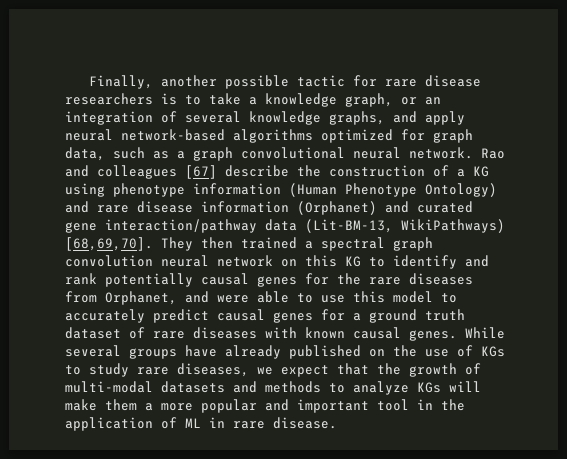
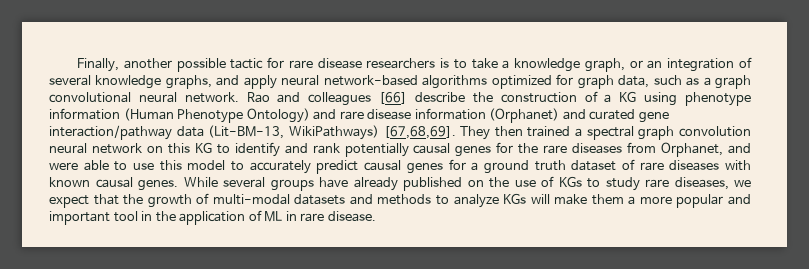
- Rao and colleagues [67] describe the construction of a KG using phenotype information (Human Phenotype Ontology) and rare disease information (Orphanet) and curated gene interaction/pathway data (Lit-BM-13, WikiPathways) [68,69,70].
+ Rao and colleagues [66] describe the construction of a KG using phenotype information (Human Phenotype Ontology) and rare disease information (Orphanet) and curated gene interaction/pathway data (Lit-BM-13, WikiPathways) [67,68,69].

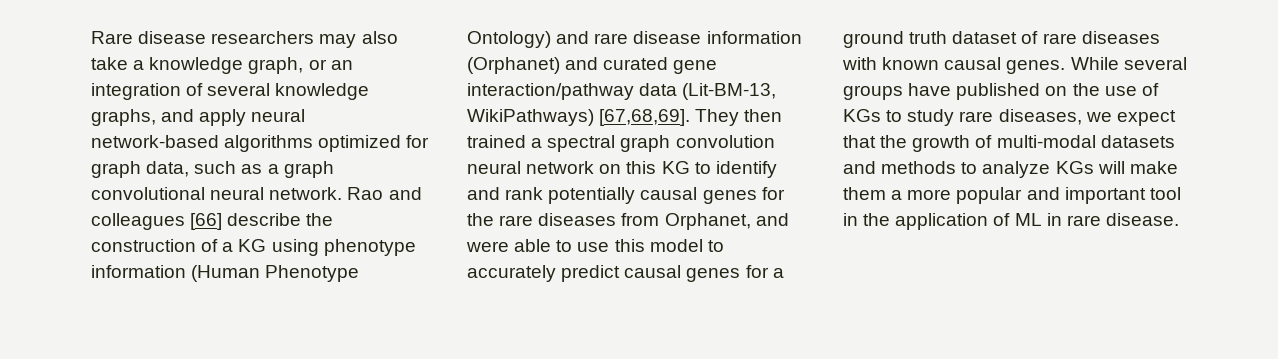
- Finally, another possible tactic for rare disease researchers is to take a knowledge graph, or an integration of several knowledge graphs, and apply neural network-based algorithms optimized for graph data, such as a graph convolutional neural network.
+ Rare disease researchers may also take a knowledge graph, or an integration of several knowledge graphs, and apply neural network-based algorithms optimized for graph data, such as a graph convolutional neural network.
- While several groups have already published on the use of KGs to study rare diseases, we expect that the growth of multi-modal datasets and methods to analyze KGs will make them a more popular and important tool in the application of ML in rare disease.
+ While several groups have published on the use of KGs to study rare diseases, we expect that the growth of multi-modal datasets and methods to analyze KGs will make them a more popular and important tool in the application of ML in rare disease.

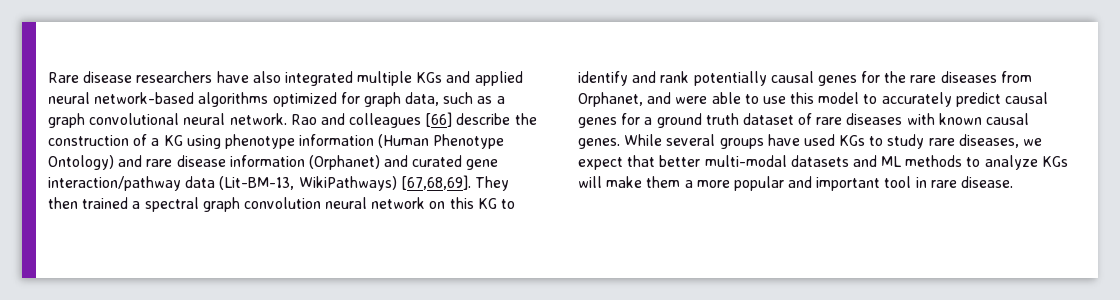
- Rare disease researchers may also take a knowledge graph, or an integration of several knowledge graphs, and apply neural network-based algorithms optimized for graph data, such as a graph convolutional neural network.
+ Rare disease researchers have also integrated multiple KGs and applied neural network-based algorithms optimized for graph data, such as a graph convolutional neural network.
- While several groups have published on the use of KGs to study rare diseases, we expect that the growth of multi-modal datasets and methods to analyze KGs will make them a more popular and important tool in the application of ML in rare disease.
+ While several groups have used KGs to study rare diseases, we expect that better multi-modal datasets and ML methods to analyze KGs will make them a more popular and important tool in rare disease.

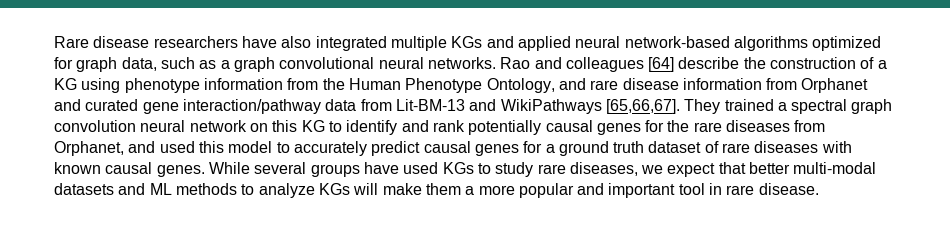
- Rare disease researchers have also integrated multiple KGs and applied neural network-based algorithms optimized for graph data, such as a graph convolutional neural network.
+ Rare disease researchers have also integrated multiple KGs and applied neural network-based algorithms optimized for graph data, such as a graph convolutional neural networks.
- Rao and colleagues [66] describe the construction of a KG using phenotype information (Human Phenotype Ontology) and rare disease information (Orphanet) and curated gene interaction/pathway data (Lit-BM-13, WikiPathways) [67,68,69]. They then trained a spectral graph convolution neural network on this KG to identify and rank potentially causal genes for the rare diseases from Orphanet, and were able to use this model to accurately predict causal genes for a ground truth dataset of rare diseases with known causal genes.
+ Rao and colleagues [64] describe the construction of a KG using phenotype information from the Human Phenotype Ontology, and rare disease information from Orphanet and curated gene interaction/pathway data from Lit-BM-13 and WikiPathways [65,66,67]. They trained a spectral graph convolution neural network on this KG to identify and rank potentially causal genes for the rare diseases from Orphanet, and used this model to accurately predict causal genes for a ground truth dataset of rare diseases with known causal genes.

